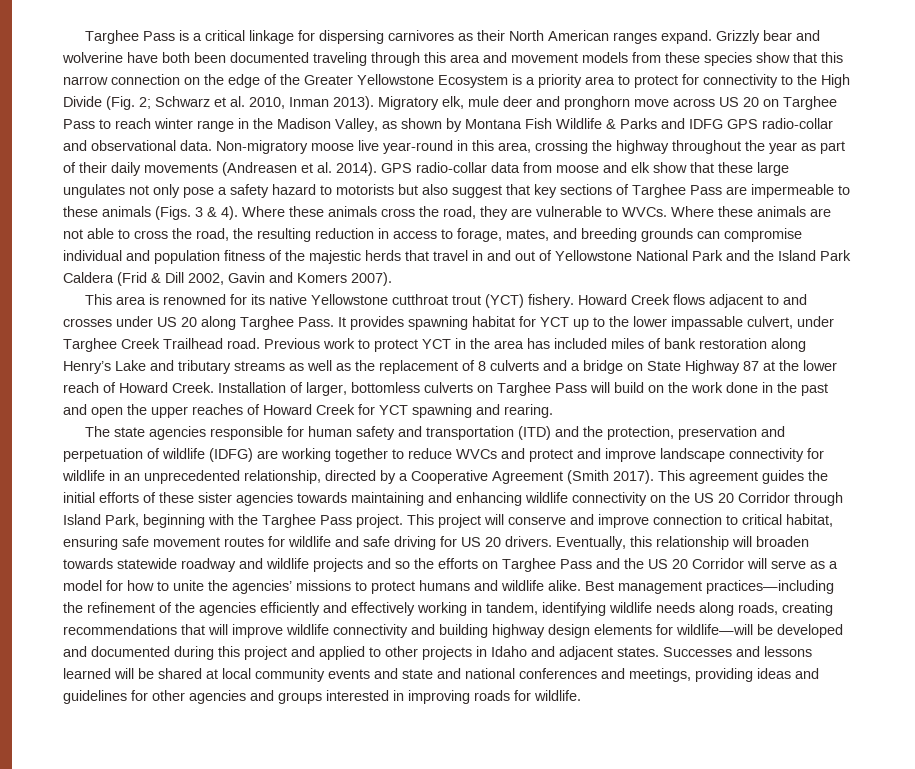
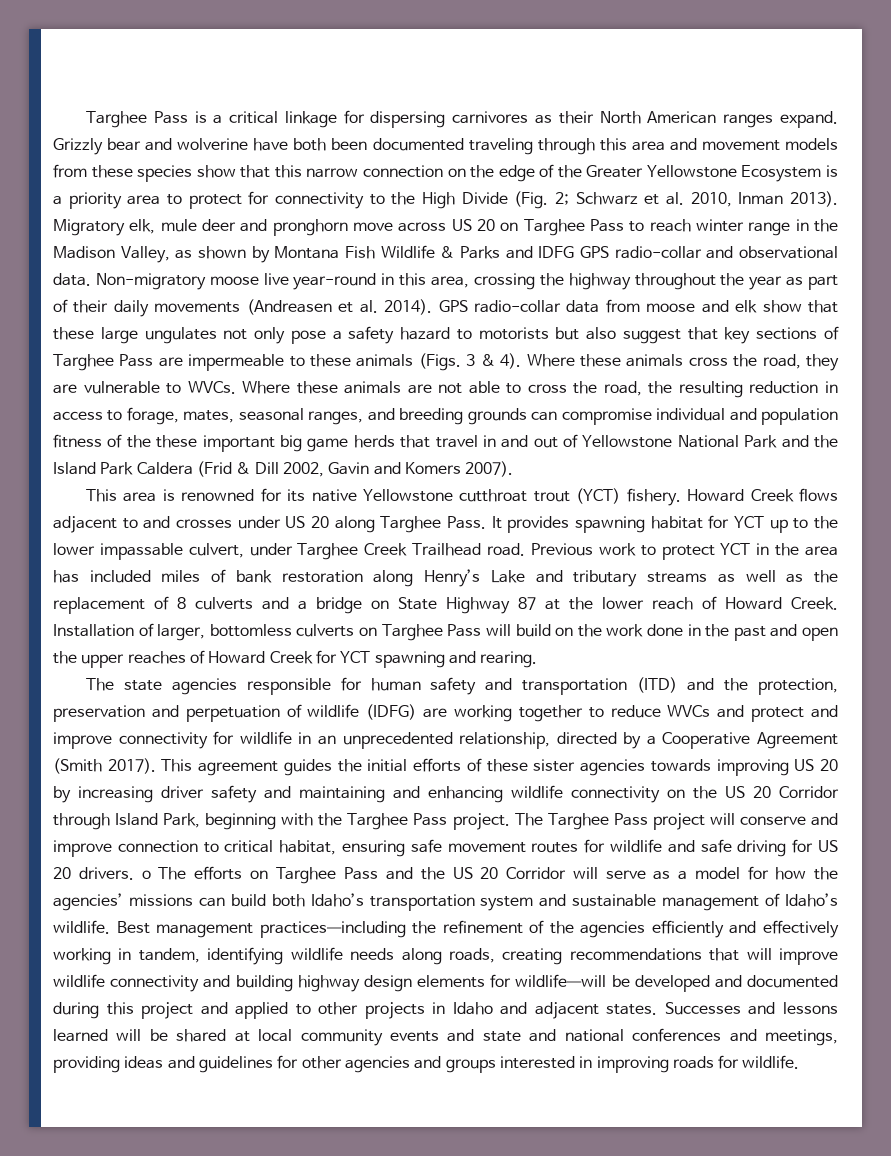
- Where these animals are not able to cross the road, the resulting reduction in access to forage, mates, and breeding grounds can compromise individual and population fitness of the majestic herds that travel in and out of Yellowstone National Park and the Island Park Caldera (Frid & Dill 2002, Gavin and Komers 2007).
+ Where these animals are not able to cross the road, the resulting reduction in access to forage, mates, seasonal ranges, and breeding grounds can compromise individual and population fitness of the these important big game herds that travel in and out of Yellowstone National Park and the Island Park Caldera (Frid & Dill 2002, Gavin and Komers 2007).
- The state agencies responsible for human safety and transportation (ITD) and the protection, preservation and perpetuation of wildlife (IDFG) are working together to reduce WVCs and protect and improve landscape connectivity for wildlife in an unprecedented relationship, directed by a Cooperative Agreement (Smith 2017).
+ The state agencies responsible for human safety and transportation (ITD) and the protection, preservation and perpetuation of wildlife (IDFG) are working together to reduce WVCs and protect and improve connectivity for wildlife in an unprecedented relationship, directed by a Cooperative Agreement (Smith 2017).
- This agreement guides the initial efforts of these sister agencies towards maintaining and enhancing wildlife connectivity on the US 20 Corridor through Island Park, beginning with the Targhee Pass project.
+ This agreement guides the initial efforts of these sister agencies towards improving US 20 by increasing driver safety and maintaining and enhancing wildlife connectivity on the US 20 Corridor through Island Park, beginning with the Targhee Pass project.
- This project will conserve and improve connection to critical habitat, ensuring safe movement routes for wildlife and safe driving for US 20 drivers. Eventually, this relationship will broaden towards statewide roadway and wildlife projects and so the efforts on Targhee Pass and the US 20 Corridor will serve as a model for how to unite the agencies’ missions to protect humans and wildlife alike.
+ The Targhee Pass project will conserve and improve connection to critical habitat, ensuring safe movement routes for wildlife and safe driving for US 20 drivers. o The efforts on Targhee Pass and the US 20 Corridor will serve as a model for how the agencies’ missions can build both Idaho’s transportation system and sustainable management of Idaho’s wildlife.

